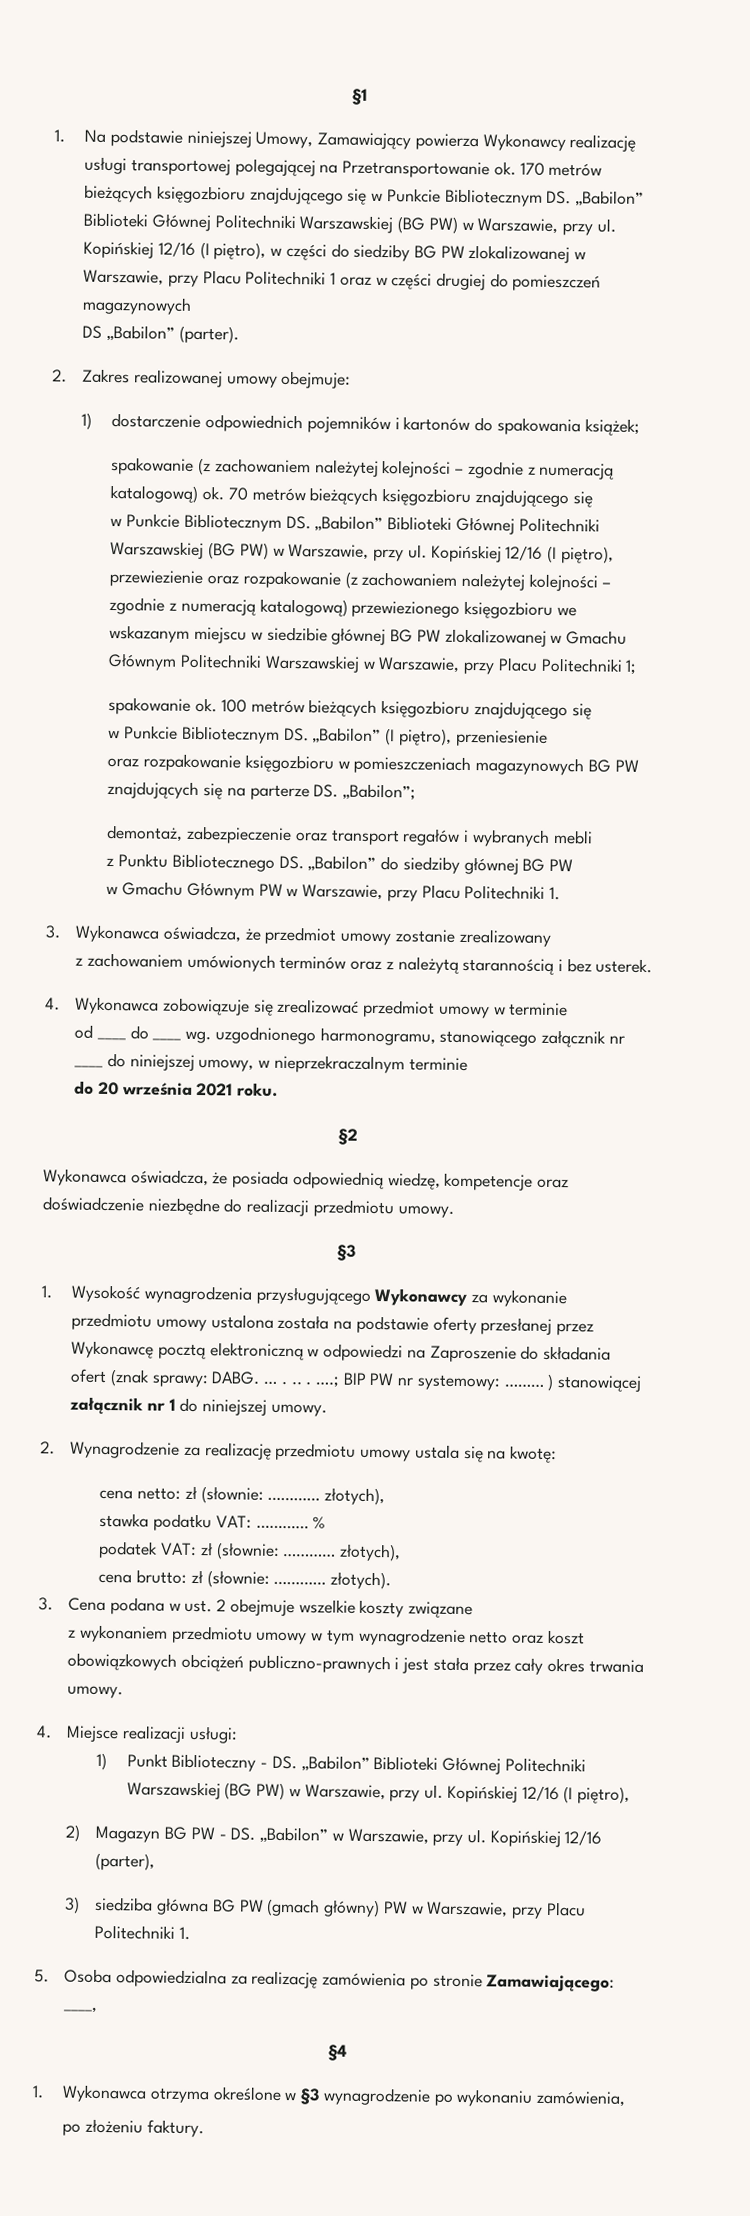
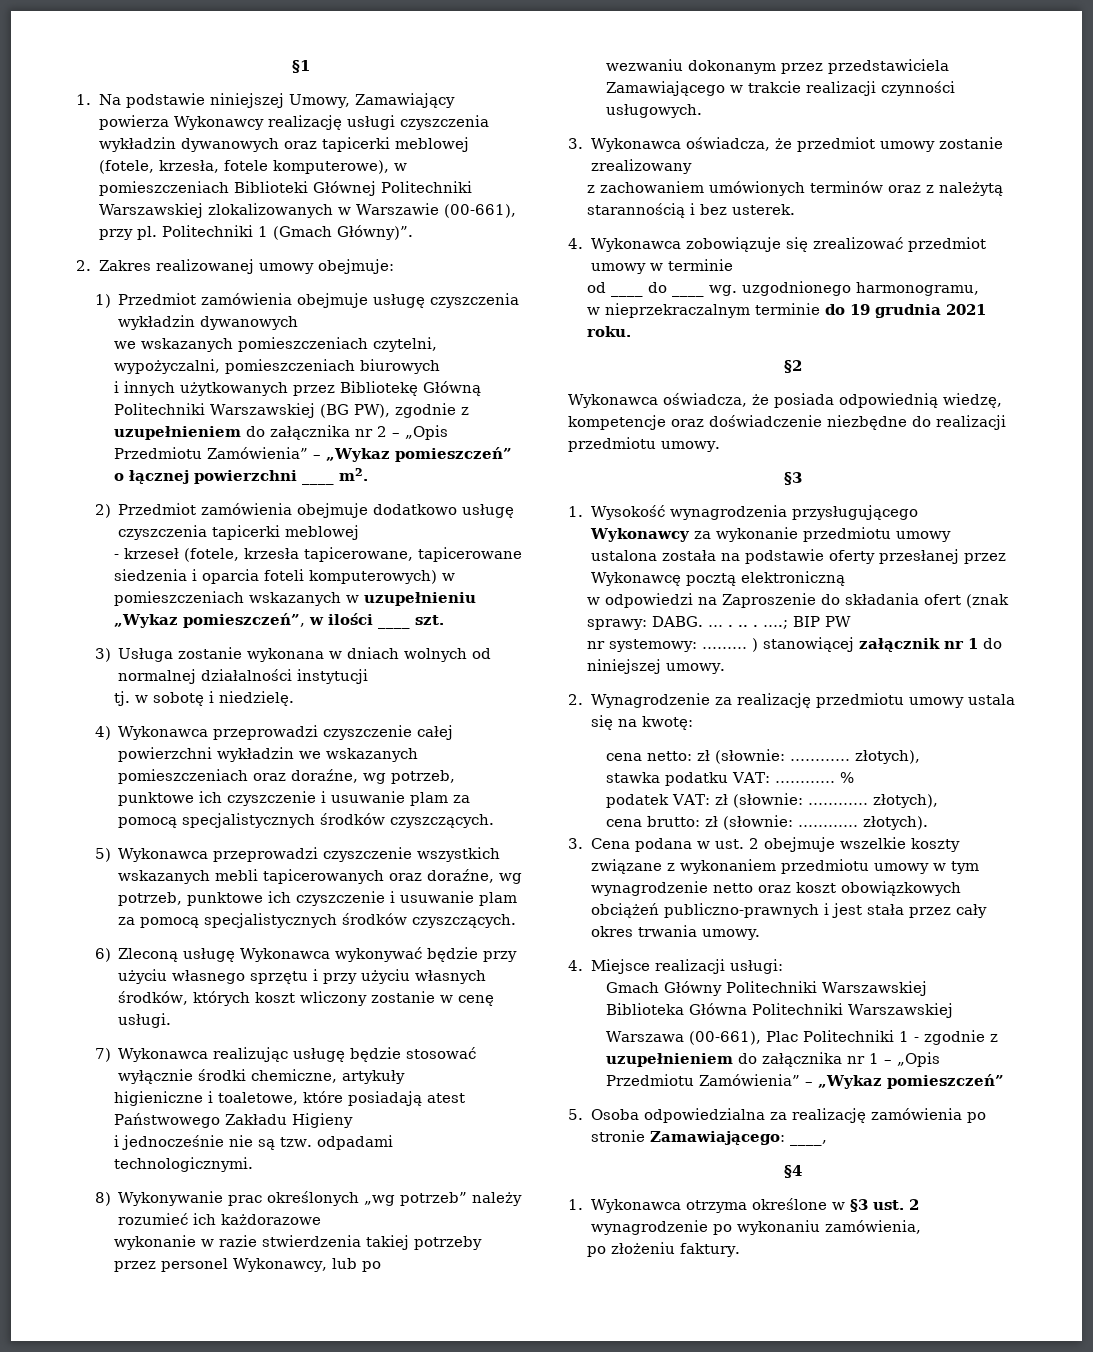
- 1. Na podstawie niniejszej Umowy, Zamawiający powierza Wykonawcy realizację usługi transportowej polegającej na Przetransportowanie ok. 170 metrów bieżących księgozbioru znajdującego się w Punkcie Bibliotecznym DS. „Babilon” Biblioteki Głównej Politechniki Warszawskiej (BG PW) w Warszawie, przy ul. Kopińskiej 12/16 (I piętro), w części do siedziby BG PW zlokalizowanej w Warszawie, przy Placu Politechniki 1 oraz w części drugiej do pomieszczeń magazynowych
- DS „Babilon” (parter).
+ 1. Na podstawie niniejszej Umowy, Zamawiający powierza Wykonawcy realizację usługi czyszczenia wykładzin dywanowych oraz tapicerki meblowej (fotele, krzesła, fotele komputerowe), w pomieszczeniach Biblioteki Głównej Politechniki Warszawskiej zlokalizowanych w Warszawie (00-661), przy pl. Politechniki 1 (Gmach Główny)”.
- 1) dostarczenie odpowiednich pojemników i kartonów do spakowania książek;
- spakowanie (z zachowaniem należytej kolejności – zgodnie z numeracją katalogową) ok. 70 metrów bieżących księgozbioru znajdującego się
- w Punkcie Bibliotecznym DS. „Babilon” Biblioteki Głównej Politechniki Warszawskiej (BG PW) w Warszawie, przy ul. Kopińskiej 12/16 (I piętro), przewiezienie oraz rozpakowanie (z zachowaniem należytej kolejności – zgodnie z numeracją katalogową) przewiezionego księgozbioru we wskazanym miejscu w siedzibie głównej BG PW zlokalizowanej w Gmachu Głównym Politechniki Warszawskiej w Warszawie, przy Placu Politechniki 1;
- spakowanie ok. 100 metrów bieżących księgozbioru znajdującego się
- w Punkcie Bibliotecznym DS. „Babilon” (I piętro), przeniesienie
- oraz rozpakowanie księgozbioru w pomieszczeniach magazynowych BG PW znajdujących się na parterze DS. „Babilon”;
- demontaż, zabezpieczenie oraz transport regałów i wybranych mebli
- z Punktu Bibliotecznego DS. „Babilon” do siedziby głównej BG PW
- w Gmachu Głównym PW w Warszawie, przy Placu Politechniki 1.
+ 1) Przedmiot zamówienia obejmuje usługę czyszczenia wykładzin dywanowych
+ we wskazanych pomieszczeniach czytelni, wypożyczalni, pomieszczeniach biurowych
+ i innych użytkowanych przez Bibliotekę Główną Politechniki Warszawskiej (BG PW), zgodnie z uzupełnieniem do załącznika nr 2 – „Opis Przedmiotu Zamówienia” – „Wykaz pomieszczeń” o łącznej powierzchni ____ m2.
+ 2) Przedmiot zamówienia obejmuje dodatkowo usługę czyszczenia tapicerki meblowej
+ - krzeseł (fotele, krzesła tapicerowane, tapicerowane siedzenia i oparcia foteli komputerowych) w pomieszczeniach wskazanych w uzupełnieniu „Wykaz pomieszczeń”, w ilości ____ szt.
+ 3) Usługa zostanie wykonana w dniach wolnych od normalnej działalności instytucji
+ tj. w sobotę i niedzielę.
+ 4) Wykonawca przeprowadzi czyszczenie całej powierzchni wykładzin we wskazanych pomieszczeniach oraz doraźne, wg potrzeb, punktowe ich czyszczenie i usuwanie plam za pomocą specjalistycznych środków czyszczących.
+ 5) Wykonawca przeprowadzi czyszczenie wszystkich wskazanych mebli tapicerowanych oraz doraźne, wg potrzeb, punktowe ich czyszczenie i usuwanie plam za pomocą specjalistycznych środków czyszczących.
+ 6) Zleconą usługę Wykonawca wykonywać będzie przy użyciu własnego sprzętu i przy użyciu własnych środków, których koszt wliczony zostanie w cenę usługi.
+ 7) Wykonawca realizując usługę będzie stosować wyłącznie środki chemiczne, artykuły
+ higieniczne i toaletowe, które posiadają atest Państwowego Zakładu Higieny
+ i jednocześnie nie są tzw. odpadami technologicznymi.
+ 8) Wykonywanie prac określonych „wg potrzeb” należy rozumieć ich każdorazowe
+ wykonanie w razie stwierdzenia takiej potrzeby przez personel Wykonawcy, lub po
+ wezwaniu dokonanym przez przedstawiciela Zamawiającego w trakcie realizacji czynności usługowych.
- od ____ do ____ wg. uzgodnionego harmonogramu, stanowiącego załącznik nr ____ do niniejszej umowy, w nieprzekraczalnym terminie
- do 20 września 2021 roku.
+ od ____ do ____ wg. uzgodnionego harmonogramu,
+ w nieprzekraczalnym terminie do 19 grudnia 2021 roku.
- 1. Wysokość wynagrodzenia przysługującego Wykonawcy za wykonanie przedmiotu umowy ustalona została na podstawie oferty przesłanej przez Wykonawcę pocztą elektroniczną w odpowiedzi na Zaproszenie do składania ofert (znak sprawy: DABG.
+ 1. Wysokość wynagrodzenia przysługującego Wykonawcy za wykonanie przedmiotu umowy ustalona została na podstawie oferty przesłanej przez Wykonawcę pocztą elektroniczną
+ w odpowiedzi na Zaproszenie do składania ofert (znak sprawy: DABG.
- ….; BIP PW nr systemowy: ……… ) stanowiącej załącznik nr 1 do niniejszej umowy.
+ ….; BIP PW
+ nr systemowy: ……… ) stanowiącej załącznik nr 1 do niniejszej umowy.
- 3. Cena podana w ust. 2 obejmuje wszelkie koszty związane
- z wykonaniem przedmiotu umowy w tym wynagrodzenie netto oraz koszt obowiązkowych obciążeń publiczno-prawnych i jest stała przez cały okres trwania umowy.
+ 3. Cena podana w ust. 2 obejmuje wszelkie koszty związane z wykonaniem przedmiotu umowy w tym wynagrodzenie netto oraz koszt obowiązkowych obciążeń publiczno-prawnych i jest stała przez cały okres trwania umowy.
- 1) Punkt Biblioteczny - DS. „Babilon” Biblioteki Głównej Politechniki Warszawskiej (BG PW) w Warszawie, przy ul. Kopińskiej 12/16 (I piętro),
- 2) Magazyn BG PW - DS. „Babilon” w Warszawie, przy ul. Kopińskiej 12/16 (parter),
- 3) siedziba główna BG PW (gmach główny) PW w Warszawie, przy Placu Politechniki 1.
+ Gmach Główny Politechniki Warszawskiej
+ Biblioteka Główna Politechniki Warszawskiej
+ Warszawa (00-661), Plac Politechniki 1 - zgodnie z uzupełnieniem do załącznika nr 1 – „Opis Przedmiotu Zamówienia” – „Wykaz pomieszczeń”
- 1. Wykonawca otrzyma określone w §3 wynagrodzenie po wykonaniu zamówienia,
+ 1. Wykonawca otrzyma określone w §3 ust. 2 wynagrodzenie po wykonaniu zamówienia,

